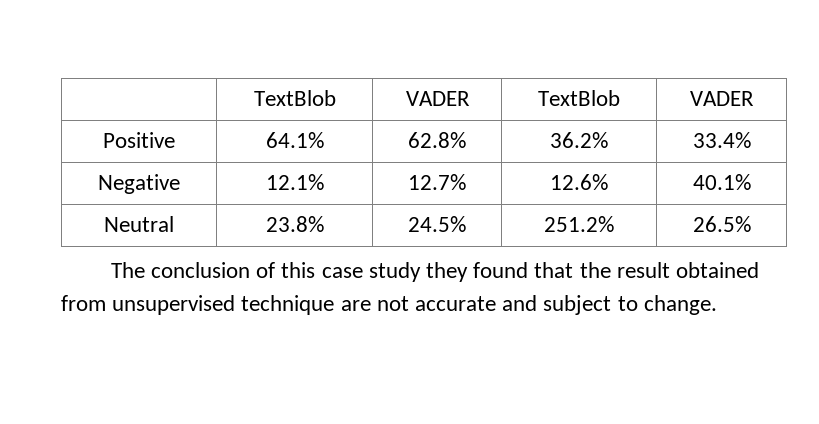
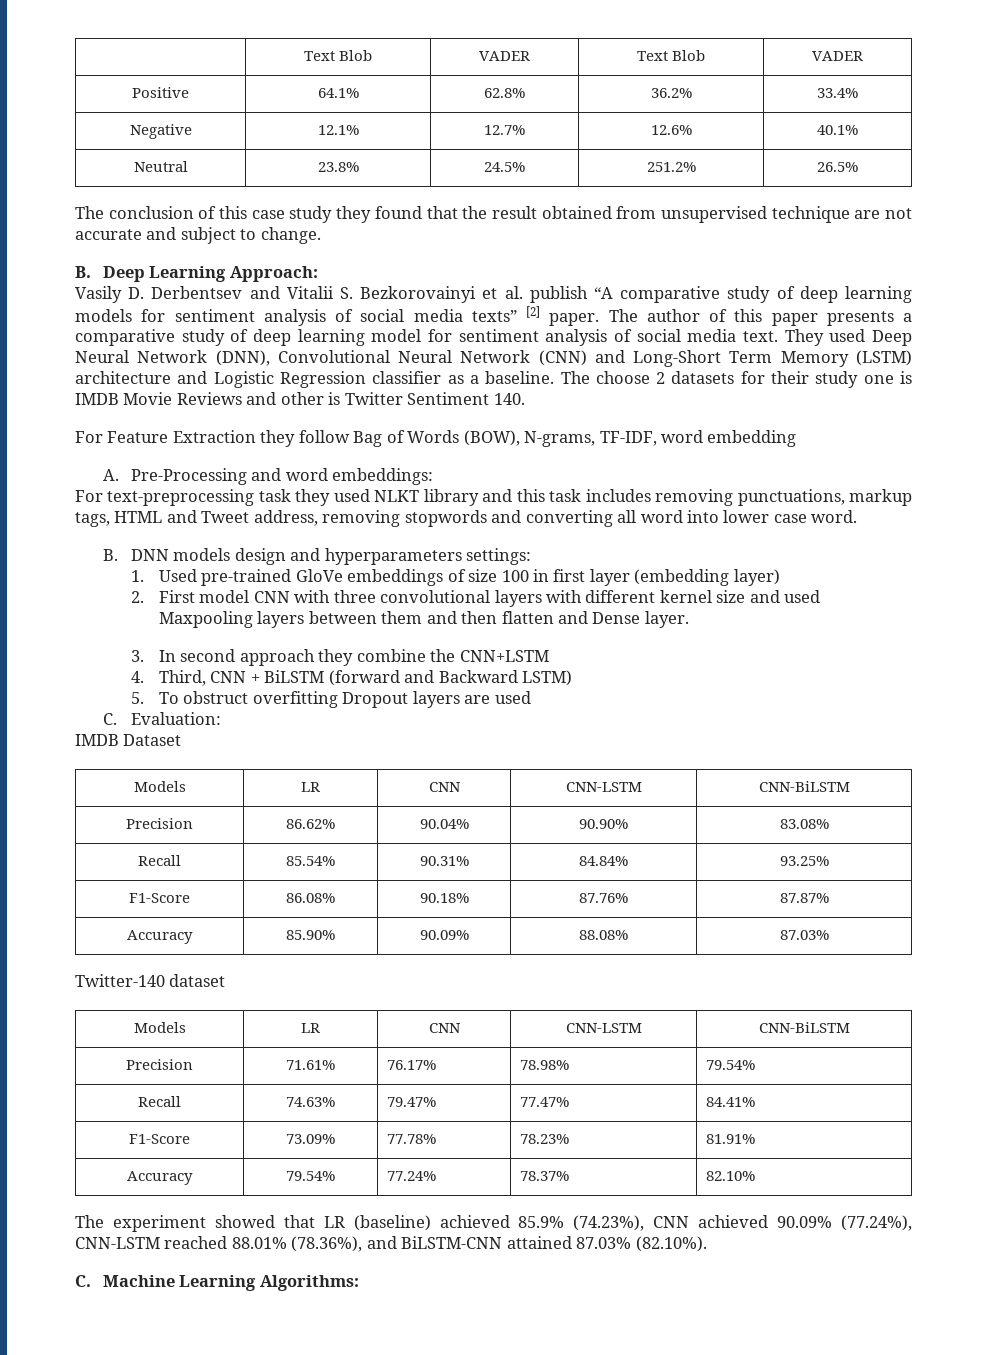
- | TextBlob | VADER | TextBlob | VADER
+ | Text Blob | VADER | Text Blob | VADER
+ B. Deep Learning Approach:
+ Vasily D. Derbentsev and Vitalii S. Bezkorovainyi et al. publish “A comparative study of deep learning models for sentiment analysis of social media texts” [2] paper. The author of this paper presents a comparative study of deep learning model for sentiment analysis of social media text. They used Deep Neural Network (DNN), Convolutional Neural Network (CNN) and Long-Short Term Memory (LSTM) architecture and Logistic Regression classifier as a baseline. The choose 2 datasets for their study one is IMDB Movie Reviews and other is Twitter Sentiment 140.
+ For Feature Extraction they follow Bag of Words (BOW), N-grams, TF-IDF, word embedding
+ A. Pre-Processing and word embeddings:
+ For text-preprocessing task they used NLKT library and this task includes removing punctuations, markup tags, HTML and Tweet address, removing stopwords and converting all word into lower case word.
+ B. DNN models design and hyperparameters settings:
+ 1. Used pre-trained GloVe embeddings of size 100 in first layer (embedding layer)
+ 2. First model CNN with three convolutional layers with different kernel size and used Maxpooling layers between them and then flatten and Dense layer.
+ 3. In second approach they combine the CNN+LSTM
+ 4. Third, CNN + BiLSTM (forward and Backward LSTM)
+ 5. To obstruct overfitting Dropout layers are used
+ C. Evaluation:
+ IMDB Dataset
+ Models | LR | CNN | CNN-LSTM | CNN-BiLSTM
+ Precision | 86.62% | 90.04% | 90.90% | 83.08%
+ Recall | 85.54% | 90.31% | 84.84% | 93.25%
+ F1-Score | 86.08% | 90.18% | 87.76% | 87.87%
+ Accuracy | 85.90% | 90.09% | 88.08% | 87.03%
+ Twitter-140 dataset
+ Models | LR | CNN | CNN-LSTM | CNN-BiLSTM
+ Precision | 71.61% | 76.17% | 78.98% | 79.54%
+ Recall | 74.63% | 79.47% | 77.47% | 84.41%
+ F1-Score | 73.09% | 77.78% | 78.23% | 81.91%
+ Accuracy | 79.54% | 77.24% | 78.37% | 82.10%
+ The experiment showed that LR (baseline) achieved 85.9% (74.23%), CNN achieved 90.09% (77.24%), CNN-LSTM reached 88.01% (78.36%), and BiLSTM-CNN attained 87.03% (82.10%).
+ C. Machine Learning Algorithms:

